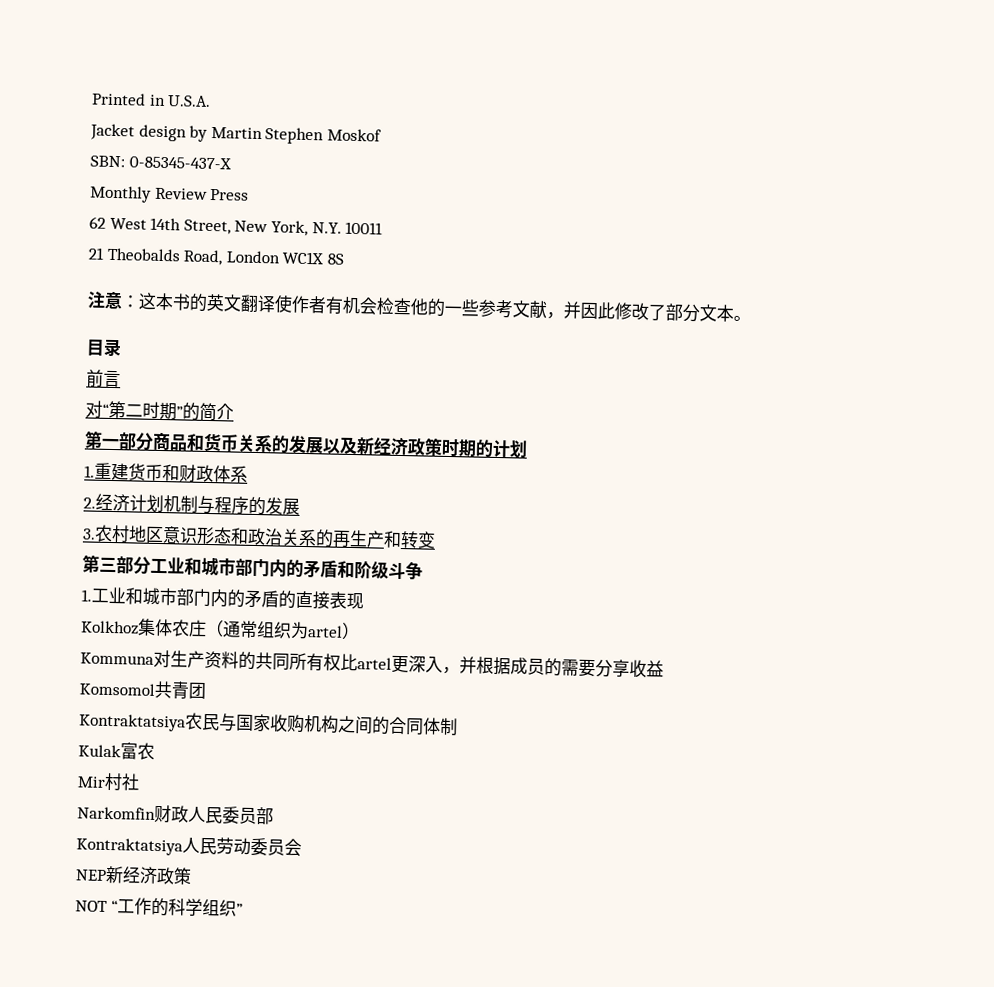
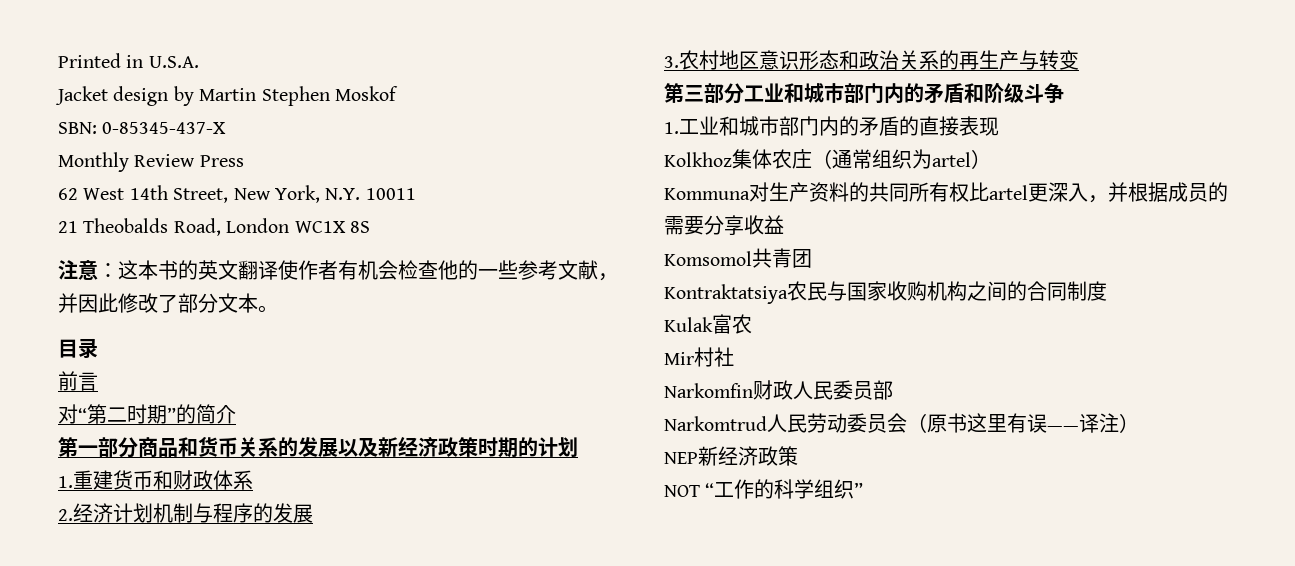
- 3.农村地区意识形态和政治关系的再生产和转变
+ 3.农村地区意识形态和政治关系的再生产与转变
- Kontraktatsiya农民与国家收购机构之间的合同体制
+ Kontraktatsiya农民与国家收购机构之间的合同制度
- Kontraktatsiya人民劳动委员会
+ Narkomtrud人民劳动委员会（原书这里有误——译注）

